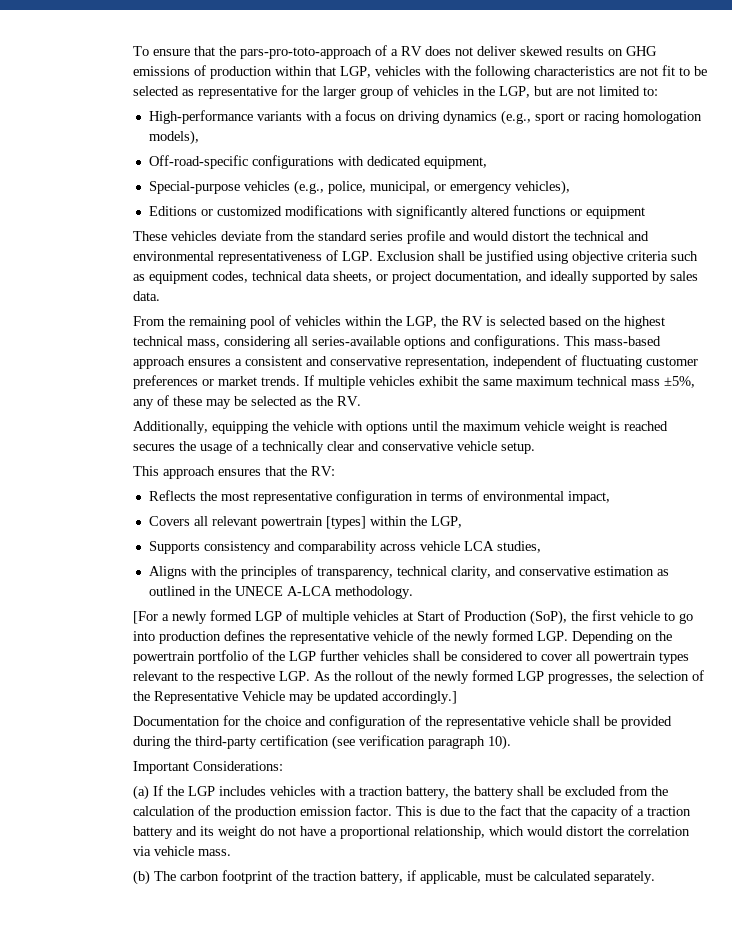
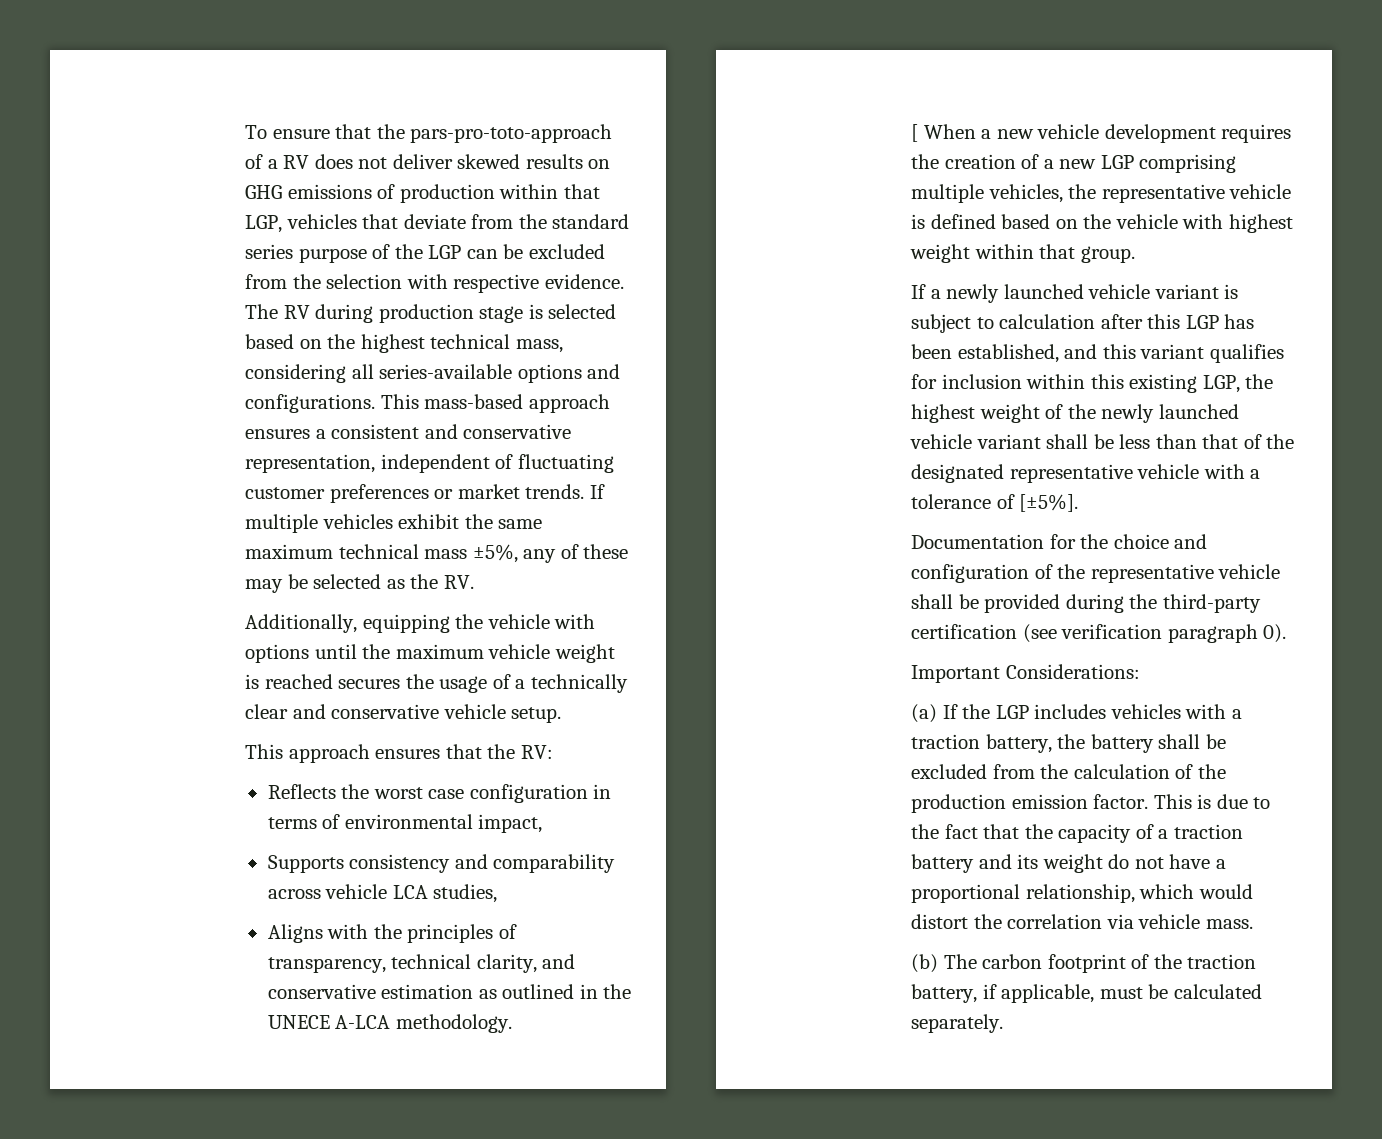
- To ensure that the pars-pro-toto-approach of a RV does not deliver skewed results on GHG emissions of production within that LGP, vehicles with the following characteristics are not fit to be selected as representative for the larger group of vehicles in the LGP, but are not limited to:
- High-performance variants with a focus on driving dynamics (e.g., sport or racing homologation models),
- Off-road-specific configurations with dedicated equipment,
- Special-purpose vehicles (e.g., police, municipal, or emergency vehicles),
- Editions or customized modifications with significantly altered functions or equipment
- These vehicles deviate from the standard series profile and would distort the technical and environmental representativeness of LGP. Exclusion shall be justified using objective criteria such as equipment codes, technical data sheets, or project documentation, and ideally supported by sales data.
- From the remaining pool of vehicles within the LGP, the RV is selected based on the highest technical mass, considering all series-available options and configurations.
+ To ensure that the pars-pro-toto-approach of a RV does not deliver skewed results on GHG emissions of production within that LGP, vehicles that deviate from the standard series purpose of the LGP can be excluded from the selection with respective evidence. The RV during production stage is selected based on the highest technical mass, considering all series-available options and configurations.
- Reflects the most representative configuration in terms of environmental impact,
+ Reflects the worst case configuration in terms of environmental impact,
- Covers all relevant powertrain [types] within the LGP,
- [For a newly formed LGP of multiple vehicles at Start of Production (SoP), the first vehicle to go into production defines the representative vehicle of the newly formed LGP. Depending on the powertrain portfolio of the LGP further vehicles shall be considered to cover all powertrain types relevant to the respective LGP. As the rollout of the newly formed LGP progresses, the selection of the Representative Vehicle may be updated accordingly.]
+ [ When a new vehicle development requires the creation of a new LGP comprising multiple vehicles, the representative vehicle is defined based on the vehicle with highest weight within that group.
+ If a newly launched vehicle variant is subject to calculation after this LGP has been established, and this variant qualifies for inclusion within this existing LGP, the highest weight of the newly launched vehicle variant shall be less than that of the designated representative vehicle with a tolerance of [±5%].
- Documentation for the choice and configuration of the representative vehicle shall be provided during the third-party certification (see verification paragraph 10).
+ Documentation for the choice and configuration of the representative vehicle shall be provided during the third-party certification (see verification paragraph 0).

